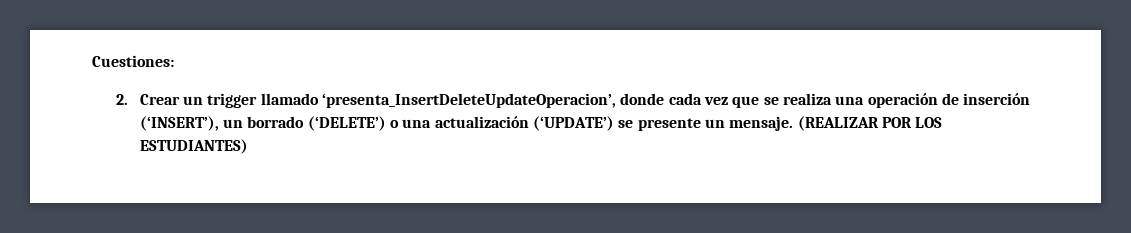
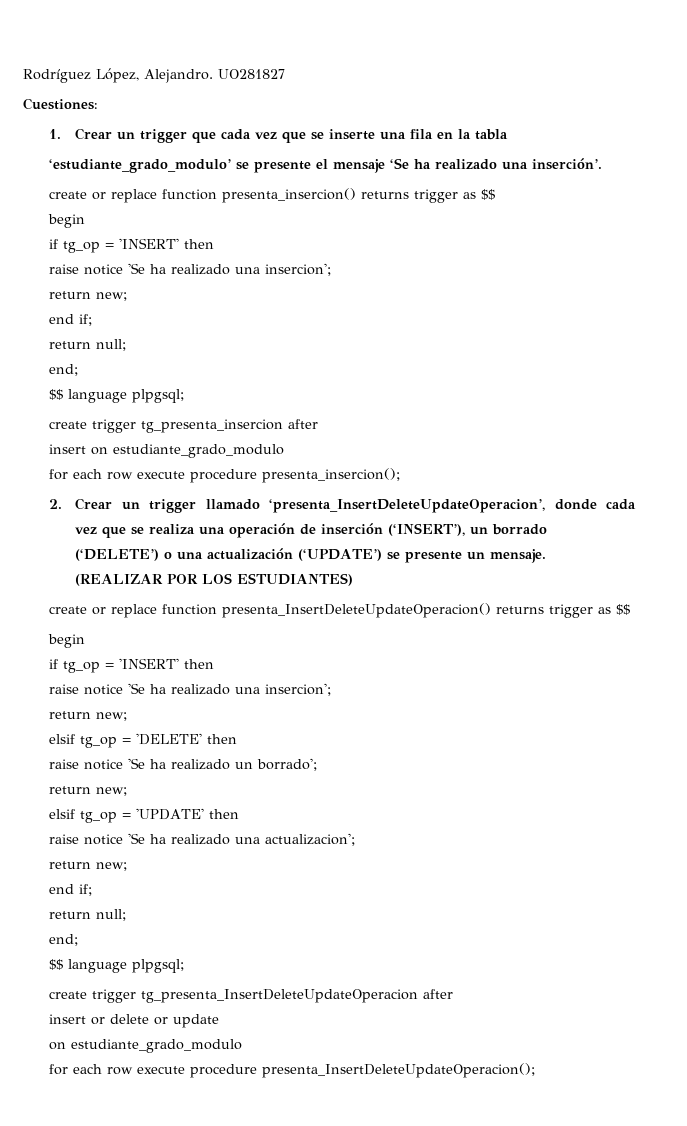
+ Rodríguez López, Alejandro. UO281827
  Cuestiones:
+ 1. Crear un trigger que cada vez que se inserte una fila en la tabla
+ ‘estudiante_grado_modulo’ se presente el mensaje ‘Se ha realizado una inserción’.
+ create or replace function presenta_insercion() returns trigger as $$
+ begin
+ if tg_op = 'INSERT' then
+ raise notice 'Se ha realizado una insercion';
+ return new;
+ end if;
+ return null;
+ end;
+ $$ language plpgsql;
+ create trigger tg_presenta_insercion after
+ insert on estudiante_grado_modulo
+ for each row execute procedure presenta_insercion();
+ create or replace function presenta_InsertDeleteUpdateOperacion() returns trigger as $$
+ begin
+ if tg_op = 'INSERT' then
+ raise notice 'Se ha realizado una insercion';
+ return new;
+ elsif tg_op = 'DELETE' then
+ raise notice 'Se ha realizado un borrado';
+ return new;
+ elsif tg_op = 'UPDATE' then
+ raise notice 'Se ha realizado una actualizacion';
+ return new;
+ end if;
+ return null;
+ end;
+ $$ language plpgsql;
+ create trigger tg_presenta_InsertDeleteUpdateOperacion after
+ insert or delete or update
+ on estudiante_grado_modulo
+ for each row execute procedure presenta_InsertDeleteUpdateOperacion();

